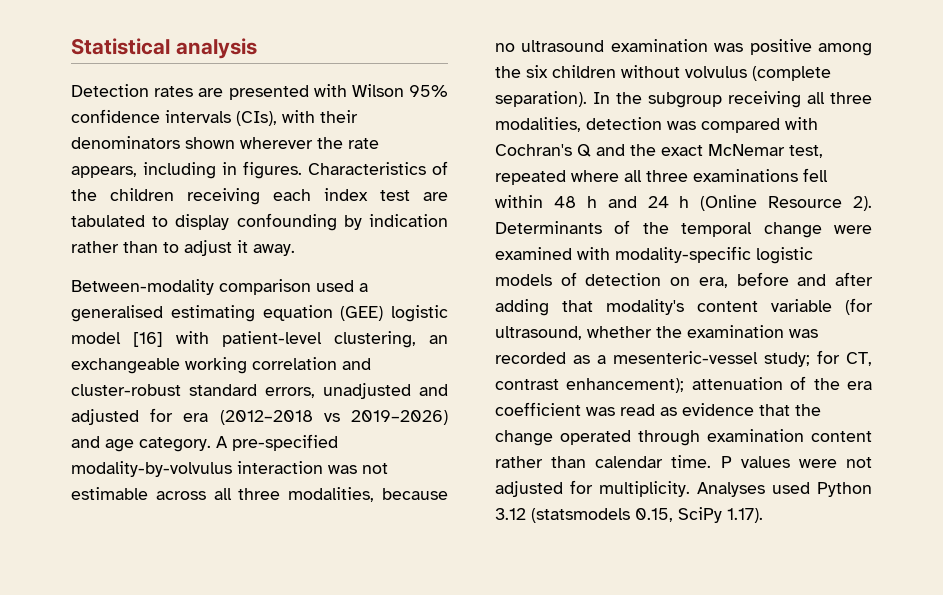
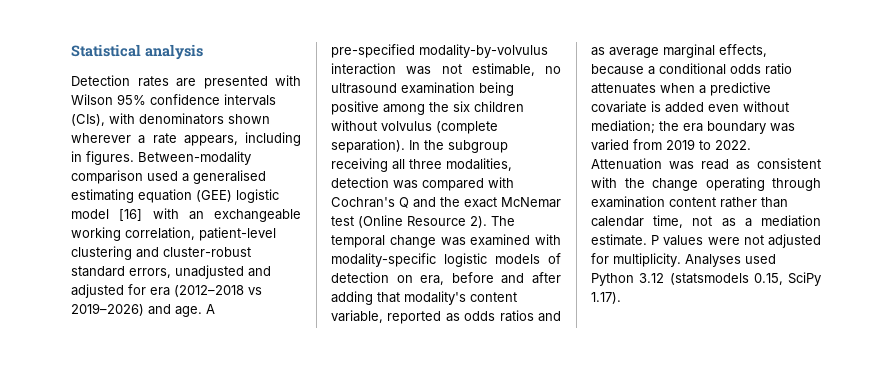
- Detection rates are presented with Wilson 95% confidence intervals (CIs), with their denominators shown wherever the rate appears, including in figures. Characteristics of the children receiving each index test are tabulated to display confounding by indication rather than to adjust it away.
- Between-modality comparison used a generalised estimating equation (GEE) logistic model [16] with patient-level clustering, an exchangeable working correlation and cluster-robust standard errors, unadjusted and adjusted for era (2012–2018 vs 2019–2026) and age category.
+ Detection rates are presented with Wilson 95% confidence intervals (CIs), with denominators shown wherever a rate appears, including in figures. Between-modality comparison used a generalised estimating equation (GEE) logistic model [16] with an exchangeable working correlation, patient-level clustering and cluster-robust standard errors, unadjusted and adjusted for era (2012–2018 vs 2019–2026) and age.
- A pre-specified modality-by-volvulus interaction was not estimable across all three modalities, because no ultrasound examination was positive among the six children without volvulus (complete separation).
+ A pre-specified modality-by-volvulus interaction was not estimable, no ultrasound examination being positive among the six children without volvulus (complete separation).
- In the subgroup receiving all three modalities, detection was compared with Cochran's Q and the exact McNemar test, repeated where all three examinations fell within 48 h and 24 h (Online Resource 2). Determinants of the temporal change were examined with modality-specific logistic models of detection on era, before and after adding that modality's content variable (for ultrasound, whether the examination was recorded as a mesenteric-vessel study; for CT, contrast enhancement); attenuation of the era coefficient was read as evidence that the change operated through examination content rather than calendar time.
+ In the subgroup receiving all three modalities, detection was compared with Cochran's Q and the exact McNemar test (Online Resource 2). The temporal change was examined with modality-specific logistic models of detection on era, before and after adding that modality's content variable, reported as odds ratios and as average marginal effects, because a conditional odds ratio attenuates when a predictive covariate is added even without mediation; the era boundary was varied from 2019 to 2022. Attenuation was read as consistent with the change operating through examination content rather than calendar time, not as a mediation estimate.

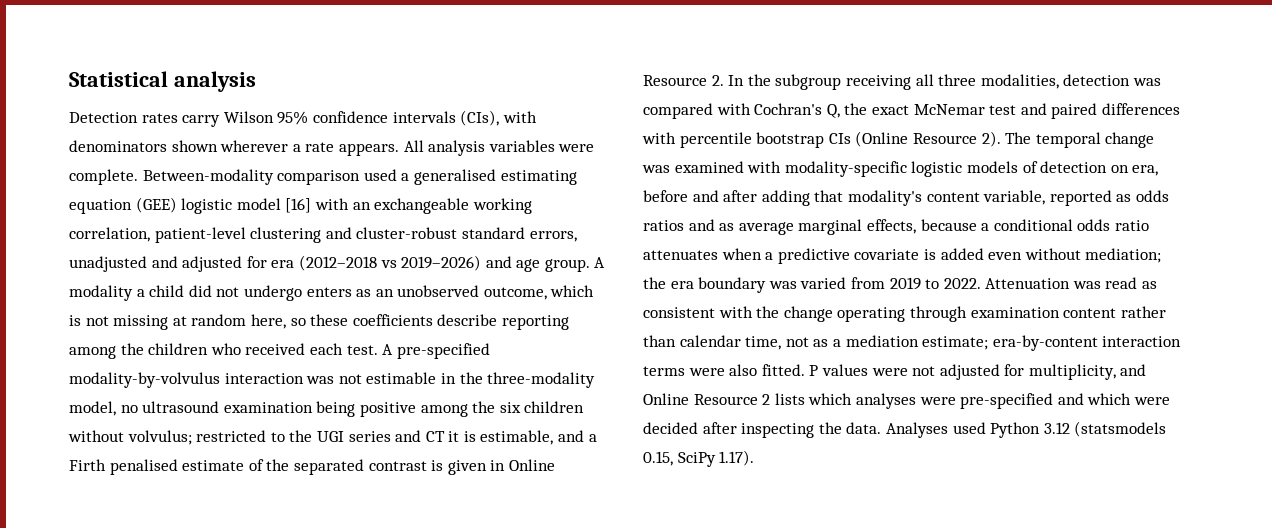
- Detection rates are presented with Wilson 95% confidence intervals (CIs), with denominators shown wherever a rate appears, including in figures.
+ Detection rates carry Wilson 95% confidence intervals (CIs), with denominators shown wherever a rate appears. All analysis variables were complete.
- Between-modality comparison used a generalised estimating equation (GEE) logistic model [16] with an exchangeable working correlation, patient-level clustering and cluster-robust standard errors, unadjusted and adjusted for era (2012–2018 vs 2019–2026) and age.
+ Between-modality comparison used a generalised estimating equation (GEE) logistic model [16] with an exchangeable working correlation, patient-level clustering and cluster-robust standard errors, unadjusted and adjusted for era (2012–2018 vs 2019–2026) and age group. A modality a child did not undergo enters as an unobserved outcome, which is not missing at random here, so these coefficients describe reporting among the children who received each test.
- A pre-specified modality-by-volvulus interaction was not estimable, no ultrasound examination being positive among the six children without volvulus (complete separation). In the subgroup receiving all three modalities, detection was compared with Cochran's Q and the exact McNemar test (Online Resource 2).
+ A pre-specified modality-by-volvulus interaction was not estimable in the three-modality model, no ultrasound examination being positive among the six children without volvulus; restricted to the UGI series and CT it is estimable, and a Firth penalised estimate of the separated contrast is given in Online Resource 2. In the subgroup receiving all three modalities, detection was compared with Cochran's Q, the exact McNemar test and paired differences with percentile bootstrap CIs (Online Resource 2).
- Attenuation was read as consistent with the change operating through examination content rather than calendar time, not as a mediation estimate.
+ Attenuation was read as consistent with the change operating through examination content rather than calendar time, not as a mediation estimate; era-by-content interaction terms were also fitted.
- P values were not adjusted for multiplicity.
+ P values were not adjusted for multiplicity, and Online Resource 2 lists which analyses were pre-specified and which were decided after inspecting the data.

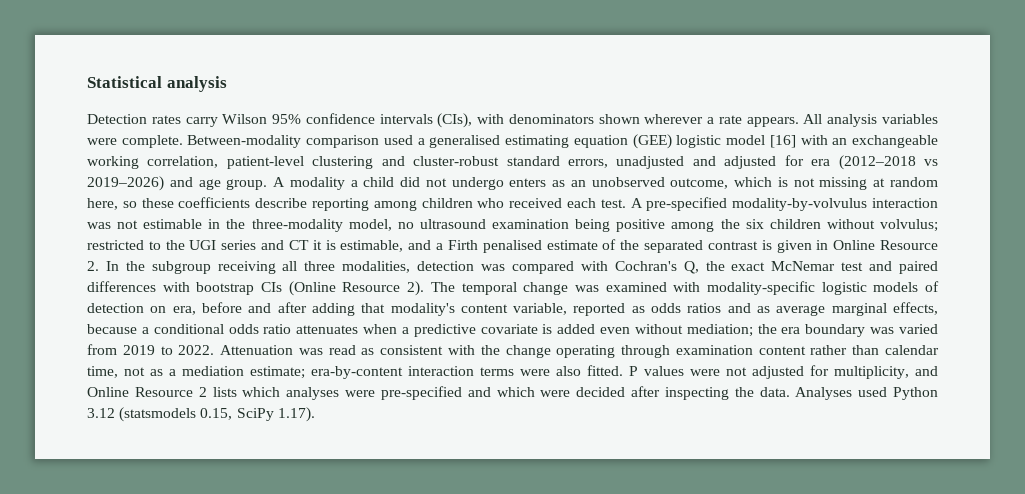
- A modality a child did not undergo enters as an unobserved outcome, which is not missing at random here, so these coefficients describe reporting among the children who received each test.
+ A modality a child did not undergo enters as an unobserved outcome, which is not missing at random here, so these coefficients describe reporting among children who received each test.
- restricted to the UGI series and CT it is estimable, and a Firth penalised estimate of the separated contrast is given in Online Resource 2. In the subgroup receiving all three modalities, detection was compared with Cochran's Q, the exact McNemar test and paired differences with percentile bootstrap CIs (Online Resource 2).
+ restricted to the UGI series and CT it is estimable, and a Firth penalised estimate of the separated contrast is given in Online Resource 2. In the subgroup receiving all three modalities, detection was compared with Cochran's Q, the exact McNemar test and paired differences with bootstrap CIs (Online Resource 2).

